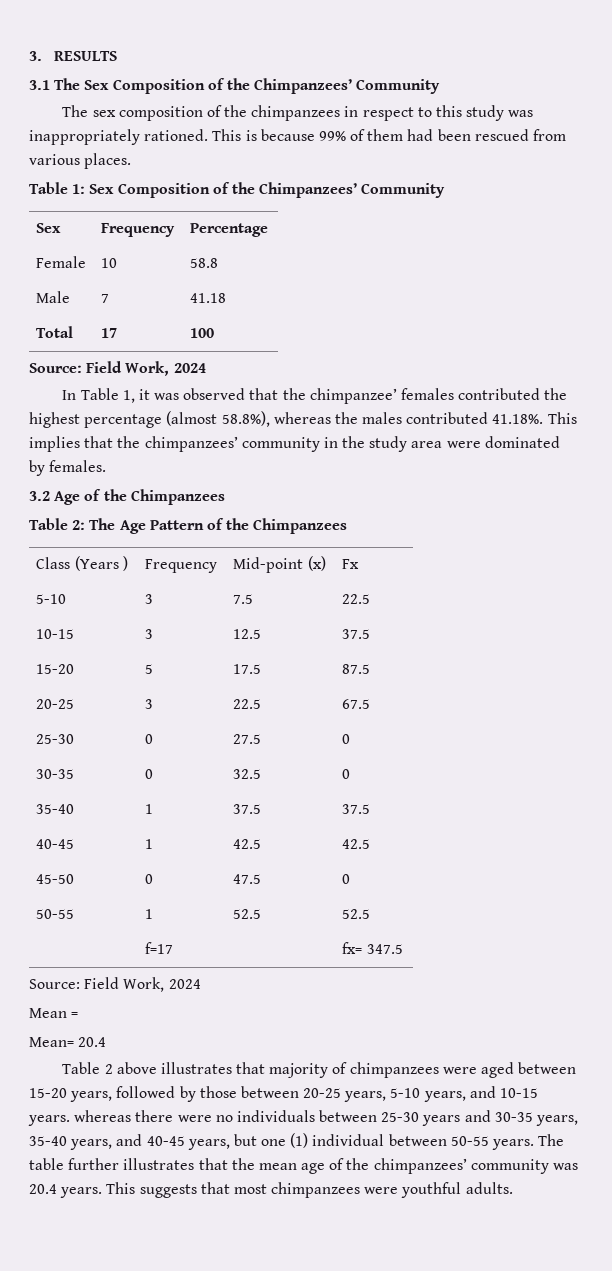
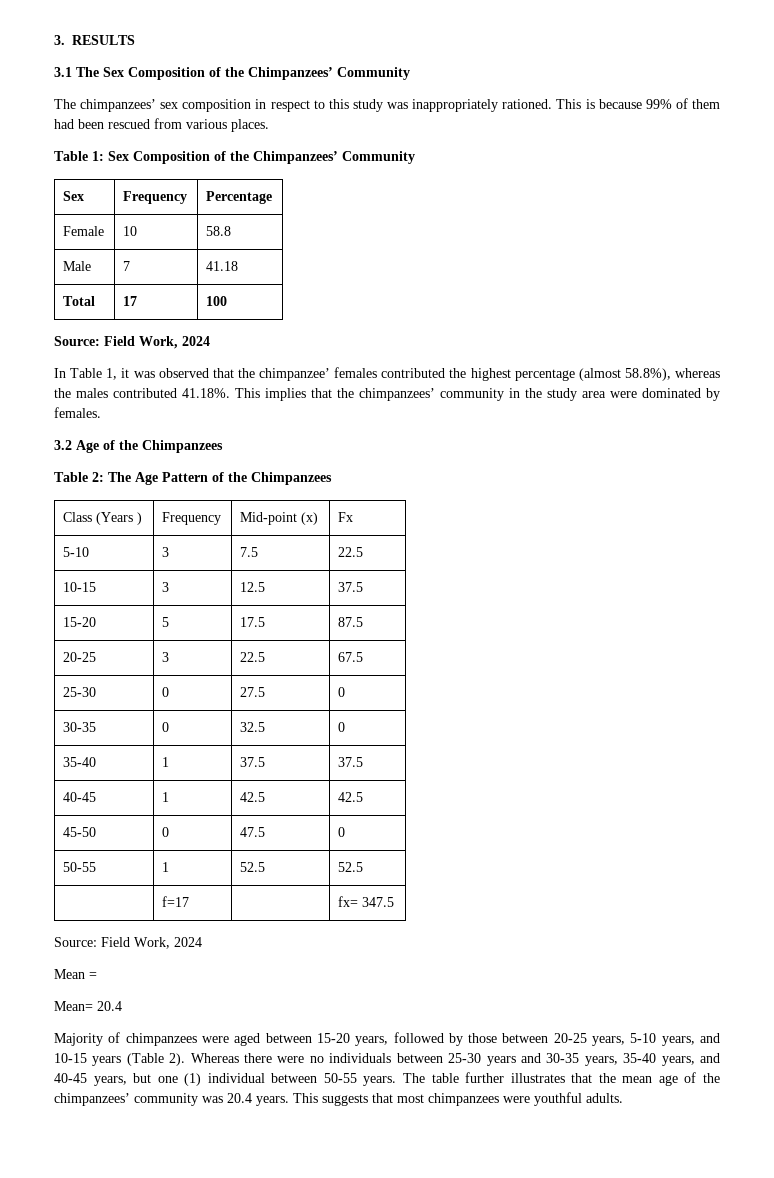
- The sex composition of the chimpanzees in respect to this study was inappropriately rationed.
+ The chimpanzees’ sex composition in respect to this study was inappropriately rationed.
- Table 2 above illustrates that majority of chimpanzees were aged between 15-20 years, followed by those between 20-25 years, 5-10 years, and 10-15 years. whereas there were no individuals between 25-30 years and 30-35 years, 35-40 years, and 40-45 years, but one (1) individual between 50-55 years.
+ Majority of chimpanzees were aged between 15-20 years, followed by those between 20-25 years, 5-10 years, and 10-15 years (Table 2). Whereas there were no individuals between 25-30 years and 30-35 years, 35-40 years, and 40-45 years, but one (1) individual between 50-55 years.

